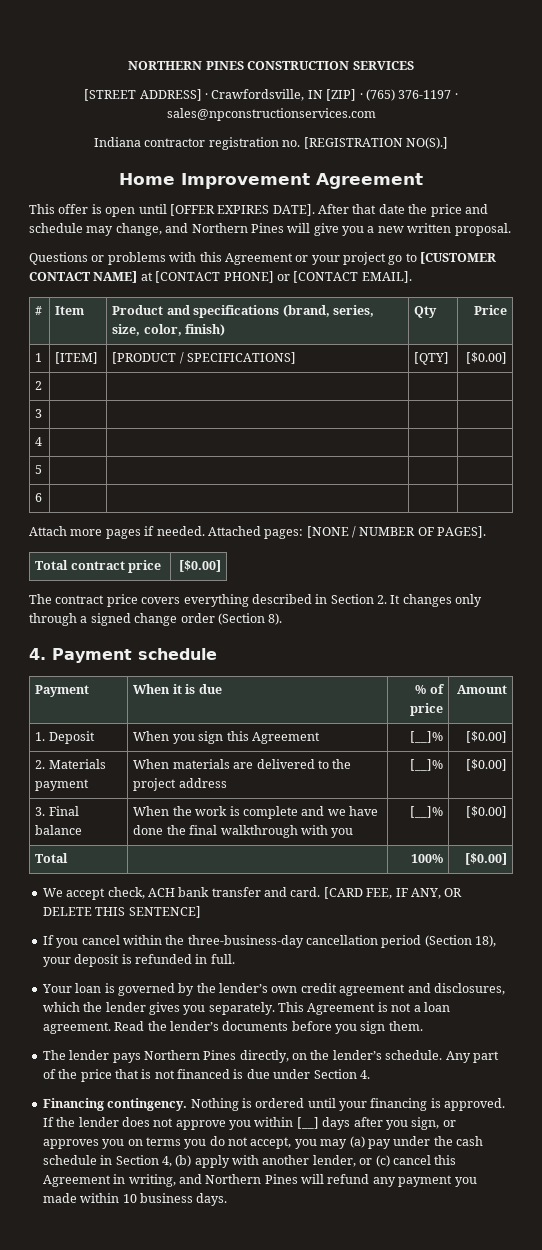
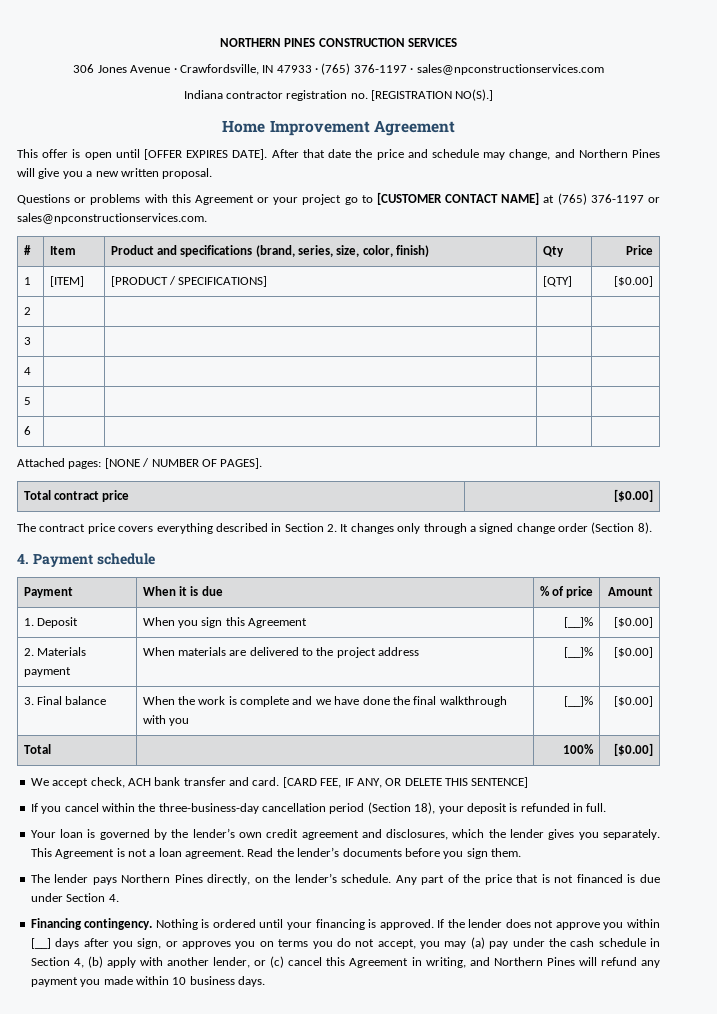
- [STREET ADDRESS] · Crawfordsville, IN [ZIP] · (765) 376-1197 · sales@npconstructionservices.com
+ 306 Jones Avenue · Crawfordsville, IN 47933 · (765) 376-1197 · sales@npconstructionservices.com
- Questions or problems with this Agreement or your project go to [CUSTOMER CONTACT NAME] at [CONTACT PHONE] or [CONTACT EMAIL].
+ Questions or problems with this Agreement or your project go to [CUSTOMER CONTACT NAME] at (765) 376-1197 or sales@npconstructionservices.com.
- Attach more pages if needed.

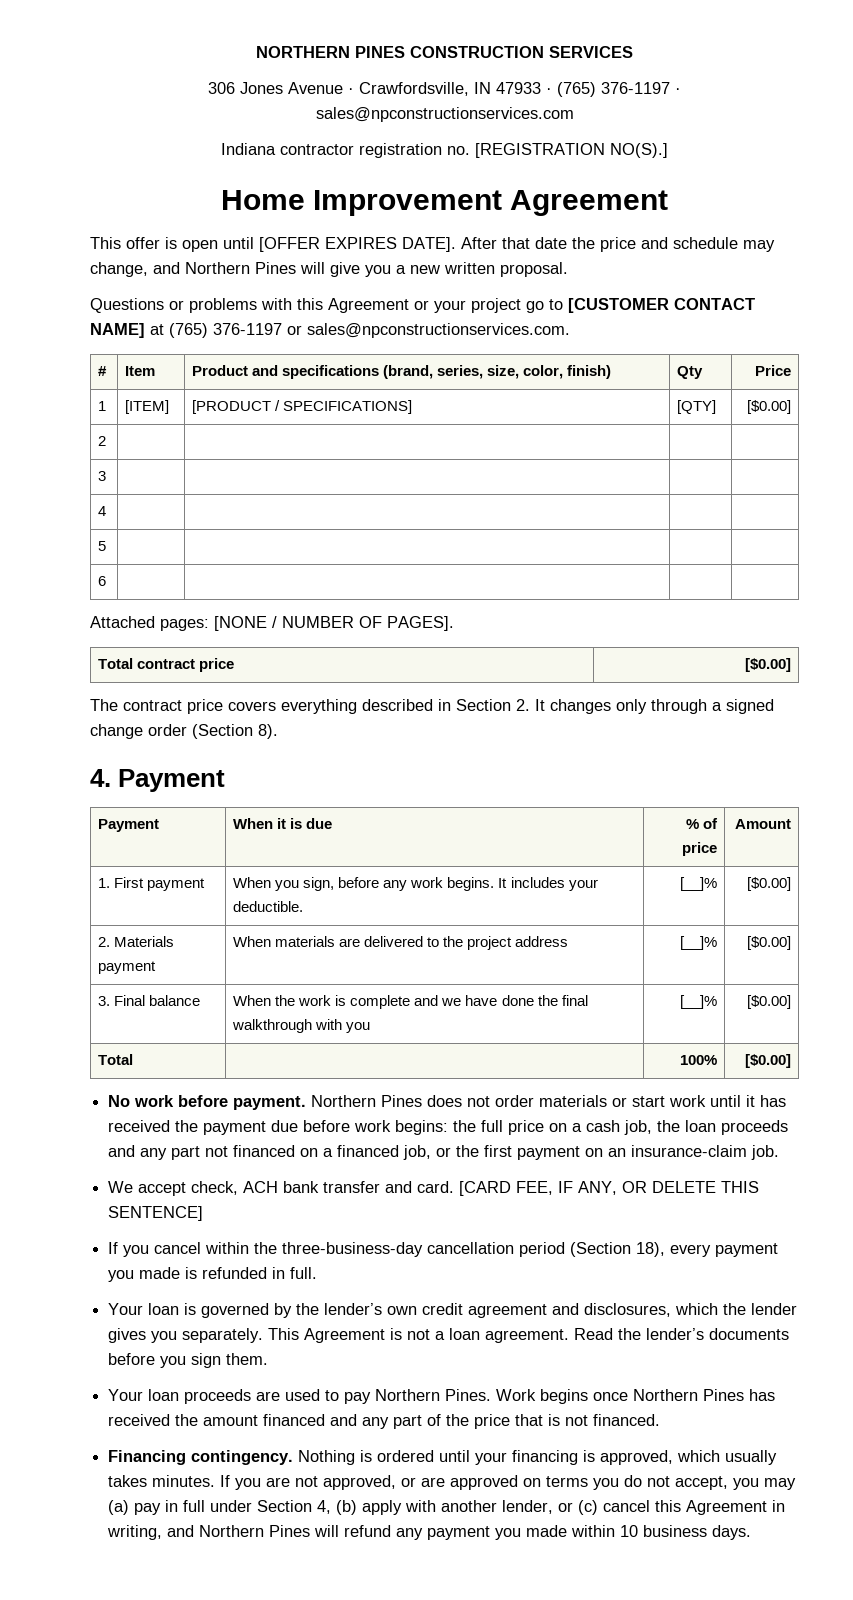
- 4. Payment schedule
+ 4. Payment
- 1. Deposit | When you sign this Agreement | [__]% | [$0.00]
+ 1. First payment | When you sign, before any work begins. It includes your deductible. | [__]% | [$0.00]
+ No work before payment. Northern Pines does not order materials or start work until it has received the payment due before work begins: the full price on a cash job, the loan proceeds and any part not financed on a financed job, or the first payment on an insurance-claim job.
- If you cancel within the three-business-day cancellation period (Section 18), your deposit is refunded in full.
+ If you cancel within the three-business-day cancellation period (Section 18), every payment you made is refunded in full.
- The lender pays Northern Pines directly, on the lender’s schedule. Any part of the price that is not financed is due under Section 4.
+ Your loan proceeds are used to pay Northern Pines. Work begins once Northern Pines has received the amount financed and any part of the price that is not financed.
- Nothing is ordered until your financing is approved. If the lender does not approve you within [__] days after you sign, or approves you on terms you do not accept, you may (a) pay under the cash schedule in Section 4, (b) apply with another lender, or (c) cancel this Agreement in writing, and Northern Pines will refund any payment you made within 10 business days.
+ Nothing is ordered until your financing is approved, which usually takes minutes. If you are not approved, or are approved on terms you do not accept, you may (a) pay in full under Section 4, (b) apply with another lender, or (c) cancel this Agreement in writing, and Northern Pines will refund any payment you made within 10 business days.

